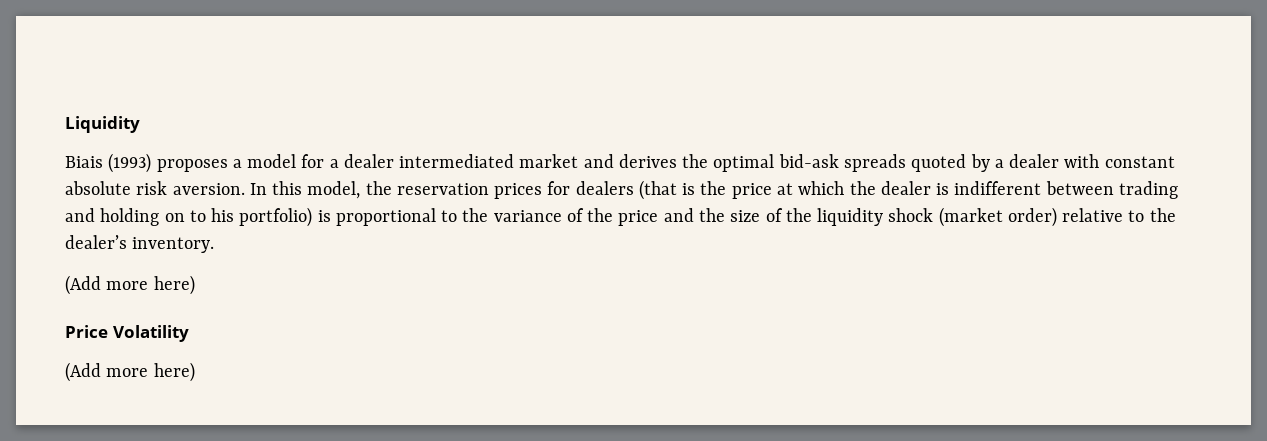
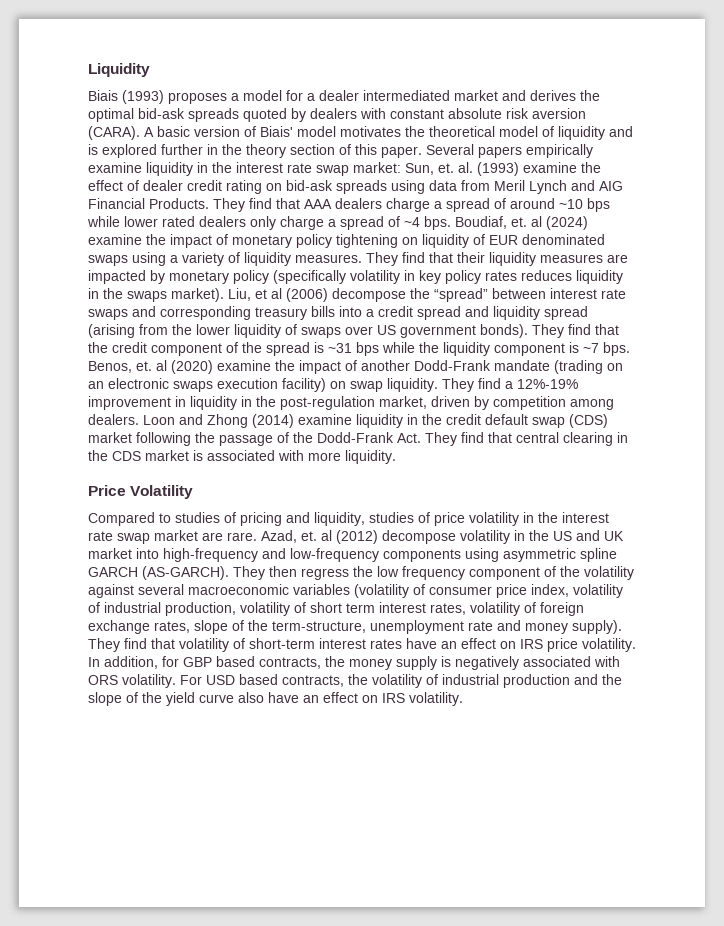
- Biais (1993) proposes a model for a dealer intermediated market and derives the optimal bid-ask spreads quoted by a dealer with constant absolute risk aversion. In this model, the reservation prices for dealers (that is the price at which the dealer is indifferent between trading and holding on to his portfolio) is proportional to the variance of the price and the size of the liquidity shock (market order) relative to the dealer’s inventory.
- (Add more here)
+ Biais (1993) proposes a model for a dealer intermediated market and derives the optimal bid-ask spreads quoted by dealers with constant absolute risk aversion (CARA). A basic version of Biais' model motivates the theoretical model of liquidity and is explored further in the theory section of this paper. Several papers empirically examine liquidity in the interest rate swap market: Sun, et. al. (1993) examine the effect of dealer credit rating on bid-ask spreads using data from Meril Lynch and AIG Financial Products. They find that AAA dealers charge a spread of around ~10 bps while lower rated dealers only charge a spread of ~4 bps. Boudiaf, et. al (2024) examine the impact of monetary policy tightening on liquidity of EUR denominated swaps using a variety of liquidity measures. They find that their liquidity measures are impacted by monetary policy (specifically volatility in key policy rates reduces liquidity in the swaps market). Liu, et al (2006) decompose the “spread” between interest rate swaps and corresponding treasury bills into a credit spread and liquidity spread (arising from the lower liquidity of swaps over US government bonds). They find that the credit component of the spread is ~31 bps while the liquidity component is ~7 bps. Benos, et. al (2020) examine the impact of another Dodd-Frank mandate (trading on an electronic swaps execution facility) on swap liquidity. They find a 12%-19% improvement in liquidity in the post-regulation market, driven by competition among dealers. Loon and Zhong (2014) examine liquidity in the credit default swap (CDS) market following the passage of the Dodd-Frank Act. They find that central clearing in the CDS market is associated with more liquidity.
  Price Volatility
- (Add more here)
+ Compared to studies of pricing and liquidity, studies of price volatility in the interest rate swap market are rare. Azad, et. al (2012) decompose volatility in the US and UK market into high-frequency and low-frequency components using asymmetric spline GARCH (AS-GARCH). They then regress the low frequency component of the volatility against several macroeconomic variables (volatility of consumer price index, volatility of industrial production, volatility of short term interest rates, volatility of foreign exchange rates, slope of the term-structure, unemployment rate and money supply). They find that volatility of short-term interest rates have an effect on IRS price volatility. In addition, for GBP based contracts, the money supply is negatively associated with ORS volatility. For USD based contracts, the volatility of industrial production and the slope of the yield curve also have an effect on IRS volatility.

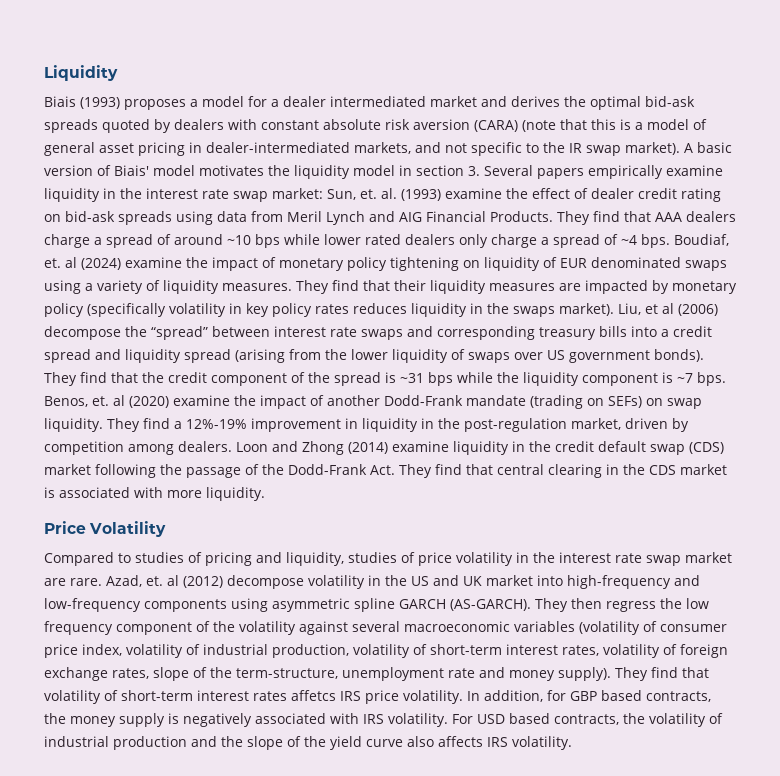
- Biais (1993) proposes a model for a dealer intermediated market and derives the optimal bid-ask spreads quoted by dealers with constant absolute risk aversion (CARA).
+ Biais (1993) proposes a model for a dealer intermediated market and derives the optimal bid-ask spreads quoted by dealers with constant absolute risk aversion (CARA) (note that this is a model of general asset pricing in dealer-intermediated markets, and not specific to the IR swap market).
- A basic version of Biais' model motivates the theoretical model of liquidity and is explored further in the theory section of this paper. Several papers empirically examine liquidity in the interest rate swap market: Sun, et. al. (1993) examine the effect of dealer credit rating on bid-ask spreads using data from Meril Lynch and AIG Financial Products.
+ A basic version of Biais' model motivates the liquidity model in section 3. Several papers empirically examine liquidity in the interest rate swap market: Sun, et. al. (1993) examine the effect of dealer credit rating on bid-ask spreads using data from Meril Lynch and AIG Financial Products.
- Benos, et. al (2020) examine the impact of another Dodd-Frank mandate (trading on an electronic swaps execution facility) on swap liquidity.
+ Benos, et. al (2020) examine the impact of another Dodd-Frank mandate (trading on SEFs) on swap liquidity.
- They then regress the low frequency component of the volatility against several macroeconomic variables (volatility of consumer price index, volatility of industrial production, volatility of short term interest rates, volatility of foreign exchange rates, slope of the term-structure, unemployment rate and money supply).
+ They then regress the low frequency component of the volatility against several macroeconomic variables (volatility of consumer price index, volatility of industrial production, volatility of short-term interest rates, volatility of foreign exchange rates, slope of the term-structure, unemployment rate and money supply).
- They find that volatility of short-term interest rates have an effect on IRS price volatility.
+ They find that volatility of short-term interest rates affetcs IRS price volatility.
- In addition, for GBP based contracts, the money supply is negatively associated with ORS volatility.
+ In addition, for GBP based contracts, the money supply is negatively associated with IRS volatility.
- For USD based contracts, the volatility of industrial production and the slope of the yield curve also have an effect on IRS volatility.
+ For USD based contracts, the volatility of industrial production and the slope of the yield curve also affects IRS volatility.

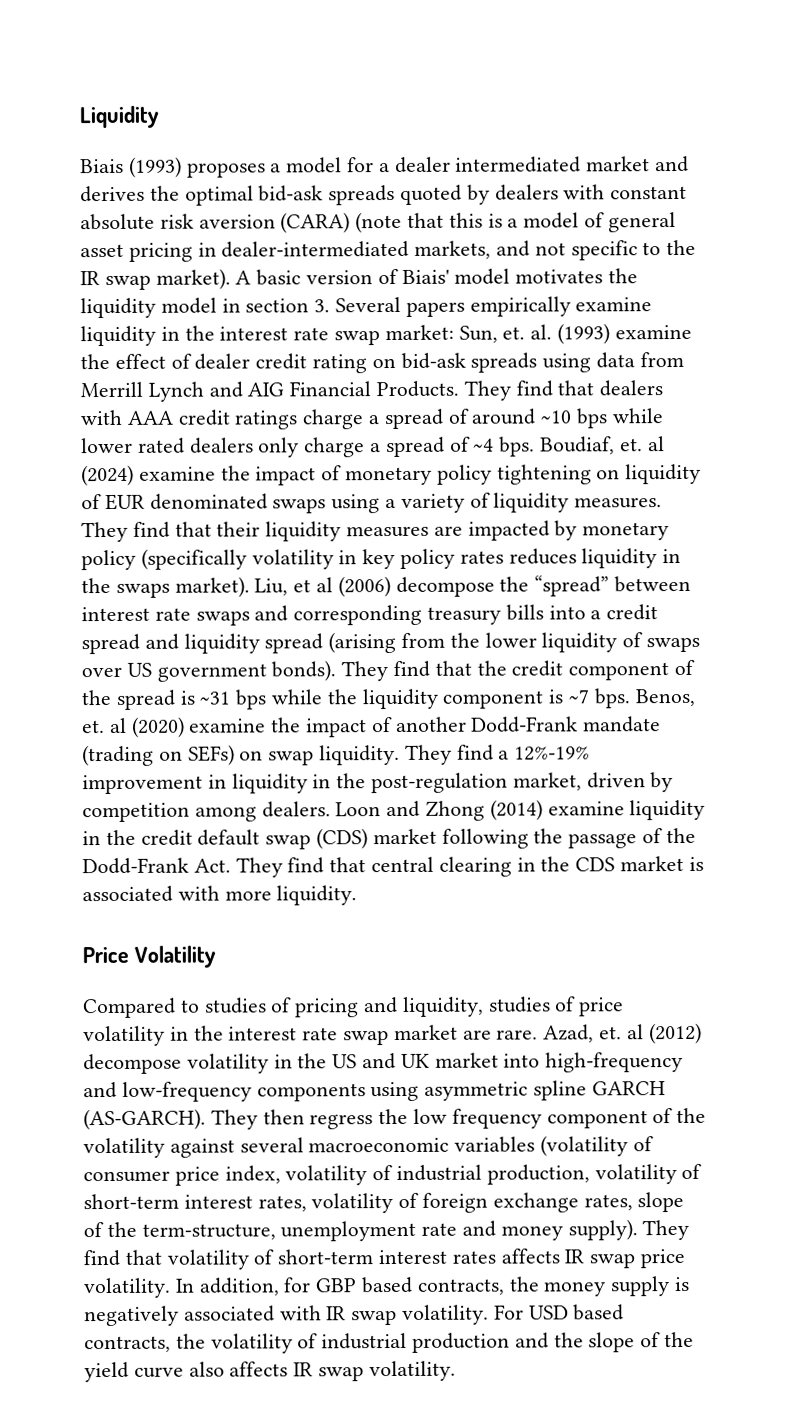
- A basic version of Biais' model motivates the liquidity model in section 3. Several papers empirically examine liquidity in the interest rate swap market: Sun, et. al. (1993) examine the effect of dealer credit rating on bid-ask spreads using data from Meril Lynch and AIG Financial Products.
+ A basic version of Biais' model motivates the liquidity model in section 3. Several papers empirically examine liquidity in the interest rate swap market: Sun, et. al. (1993) examine the effect of dealer credit rating on bid-ask spreads using data from Merrill Lynch and AIG Financial Products.
- They find that AAA dealers charge a spread of around ~10 bps while lower rated dealers only charge a spread of ~4 bps.
+ They find that dealers with AAA credit ratings charge a spread of around ~10 bps while lower rated dealers only charge a spread of ~4 bps.
- They find that volatility of short-term interest rates affetcs IRS price volatility.
+ They find that volatility of short-term interest rates affects IR swap price volatility.
- In addition, for GBP based contracts, the money supply is negatively associated with IRS volatility.
+ In addition, for GBP based contracts, the money supply is negatively associated with IR swap volatility.
- For USD based contracts, the volatility of industrial production and the slope of the yield curve also affects IRS volatility.
+ For USD based contracts, the volatility of industrial production and the slope of the yield curve also affects IR swap volatility.

